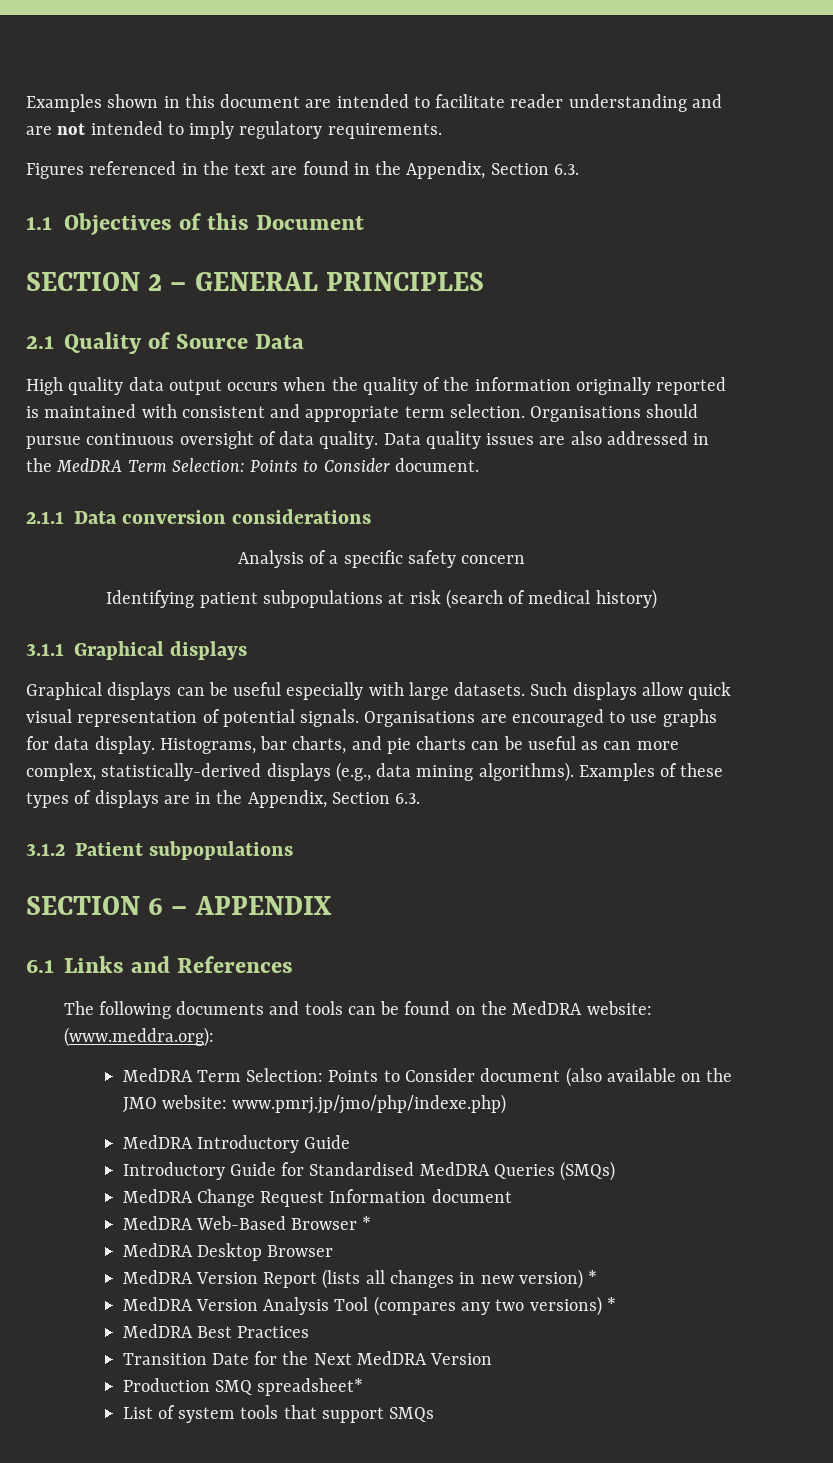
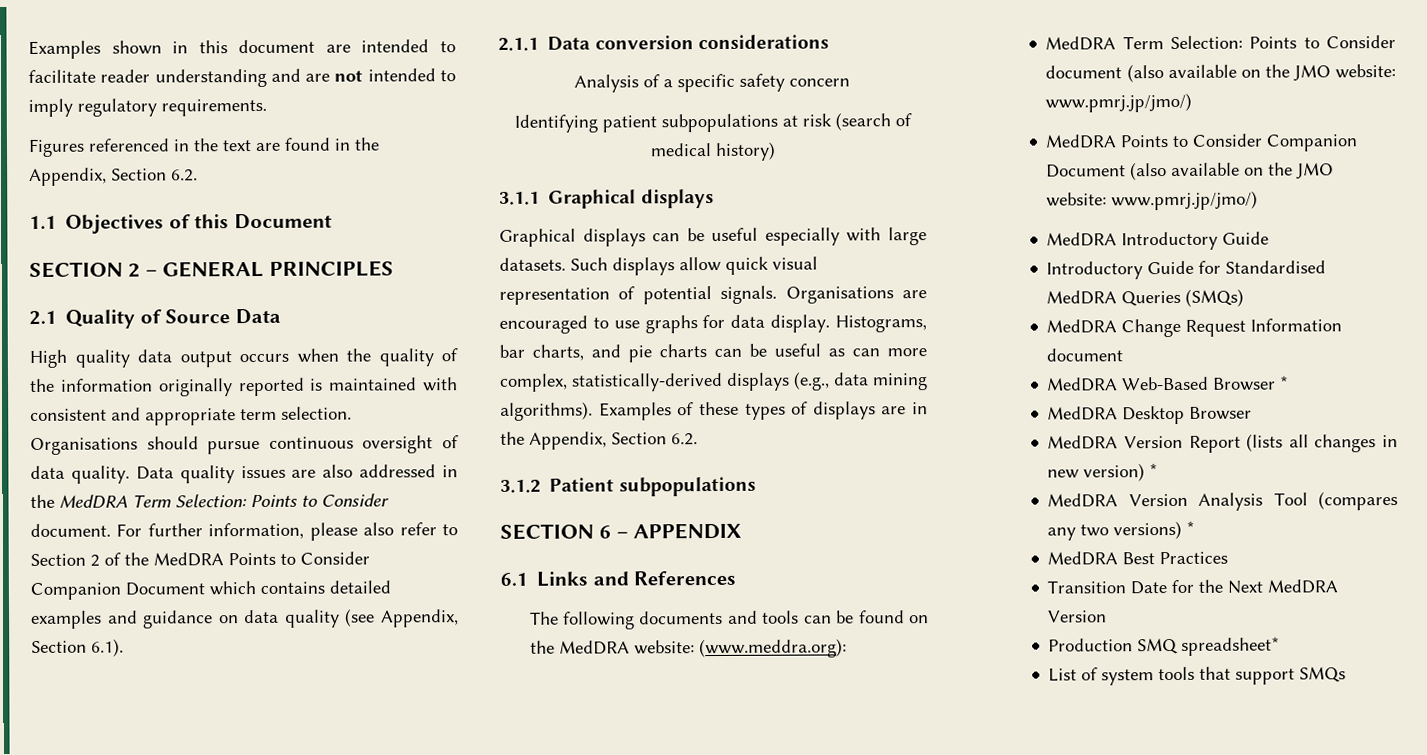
- Figures referenced in the text are found in the Appendix, Section 6.3.
+ Figures referenced in the text are found in the Appendix, Section 6.2.
+ For further information, please also refer to Section 2 of the MedDRA Points to Consider Companion Document which contains detailed examples and guidance on data quality (see Appendix, Section 6.1).
- Examples of these types of displays are in the Appendix, Section 6.3.
+ Examples of these types of displays are in the Appendix, Section 6.2.
- MedDRA Term Selection: Points to Consider document (also available on the JMO website: www.pmrj.jp/jmo/php/indexe.php)
+ MedDRA Term Selection: Points to Consider document (also available on the JMO website: www.pmrj.jp/jmo/)
+ MedDRA Points to Consider Companion Document (also available on the JMO website: www.pmrj.jp/jmo/)

